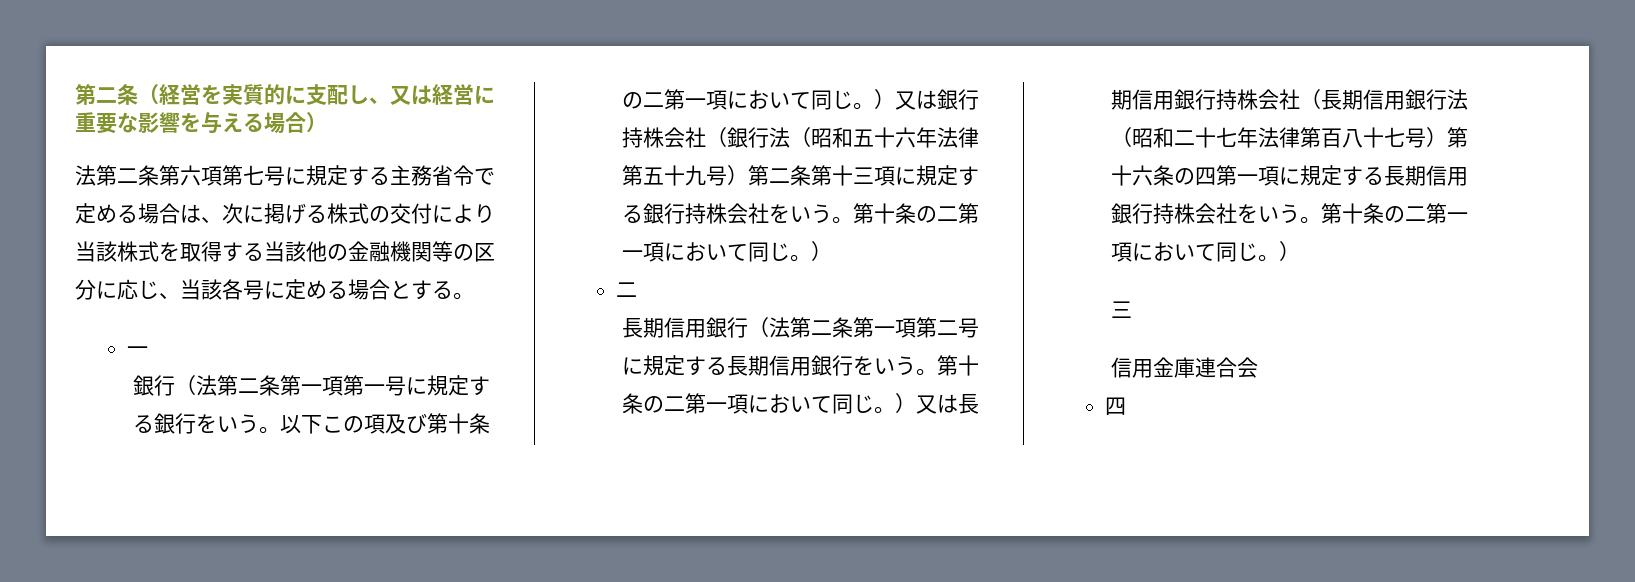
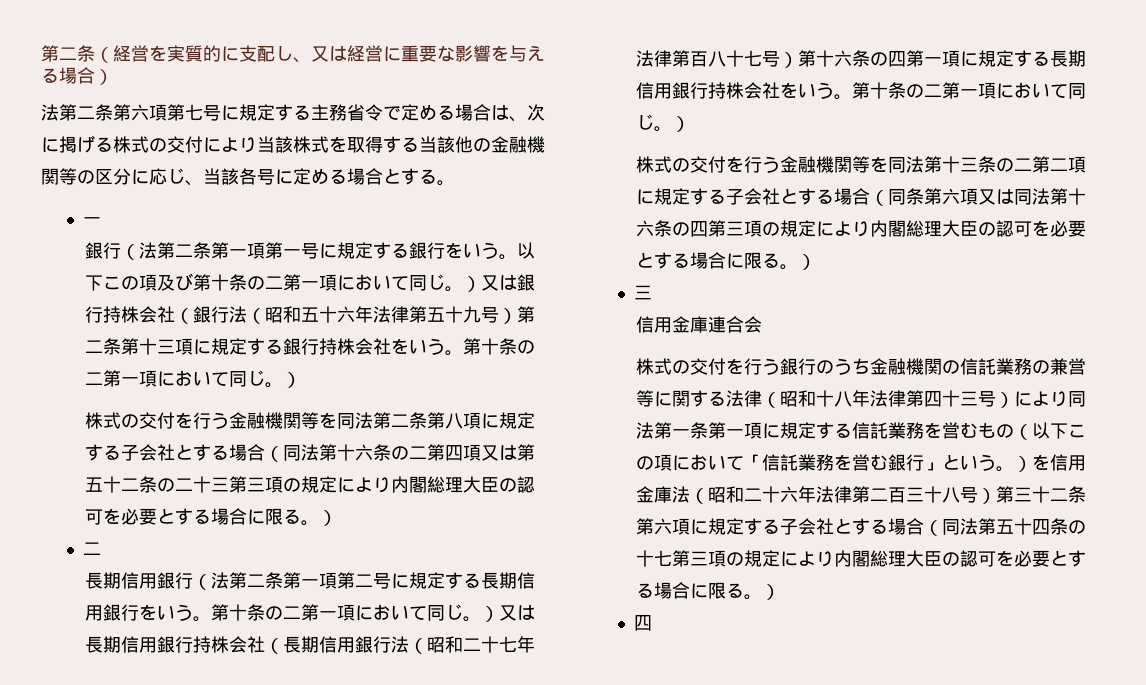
+ 株式の交付を行う金融機関等を同法第二条第八項に規定する子会社とする場合（同法第十六条の二第四項又は第五十二条の二十三第三項の規定により内閣総理大臣の認可を必要とする場合に限る。）
  第十条の二第一項において同じ。）又は長期信用銀行持株会社（長期信用銀行法（昭和二十七年法律第百八十七号）第十六条の四第一項に規定する長期信用銀行持株会社をいう。第十条の二第一項において同じ。）
+ 株式の交付を行う金融機関等を同法第十三条の二第二項に規定する子会社とする場合（同条第六項又は同法第十六条の四第三項の規定により内閣総理大臣の認可を必要とする場合に限る。）
  三
  信用金庫連合会
+ 株式の交付を行う銀行のうち金融機関の信託業務の兼営等に関する法律（昭和十八年法律第四十三号）により同法第一条第一項に規定する信託業務を営むもの（以下この項において「信託業務を営む銀行」という。）を信用金庫法（昭和二十六年法律第二百三十八号）第三十二条第六項に規定する子会社とする場合（同法第五十四条の十七第三項の規定により内閣総理大臣の認可を必要とする場合に限る。）

